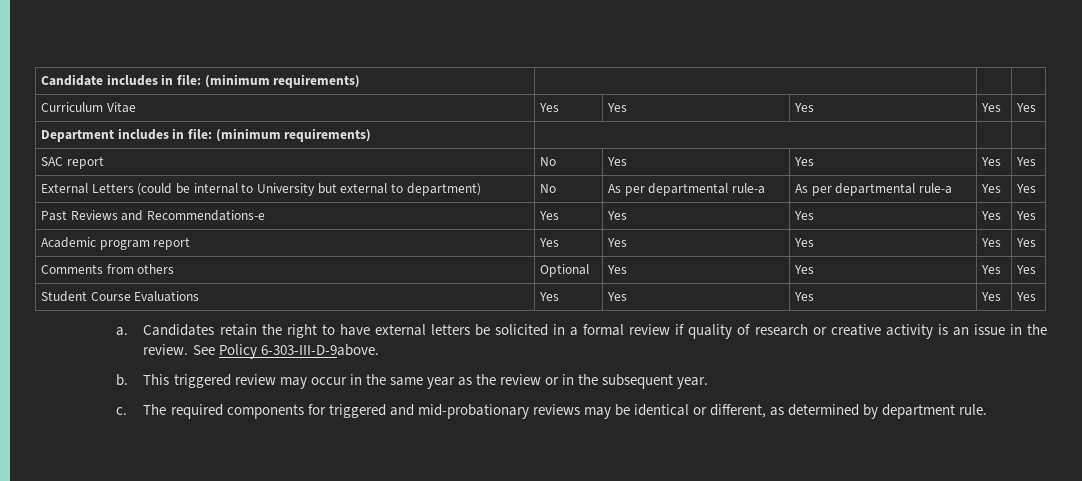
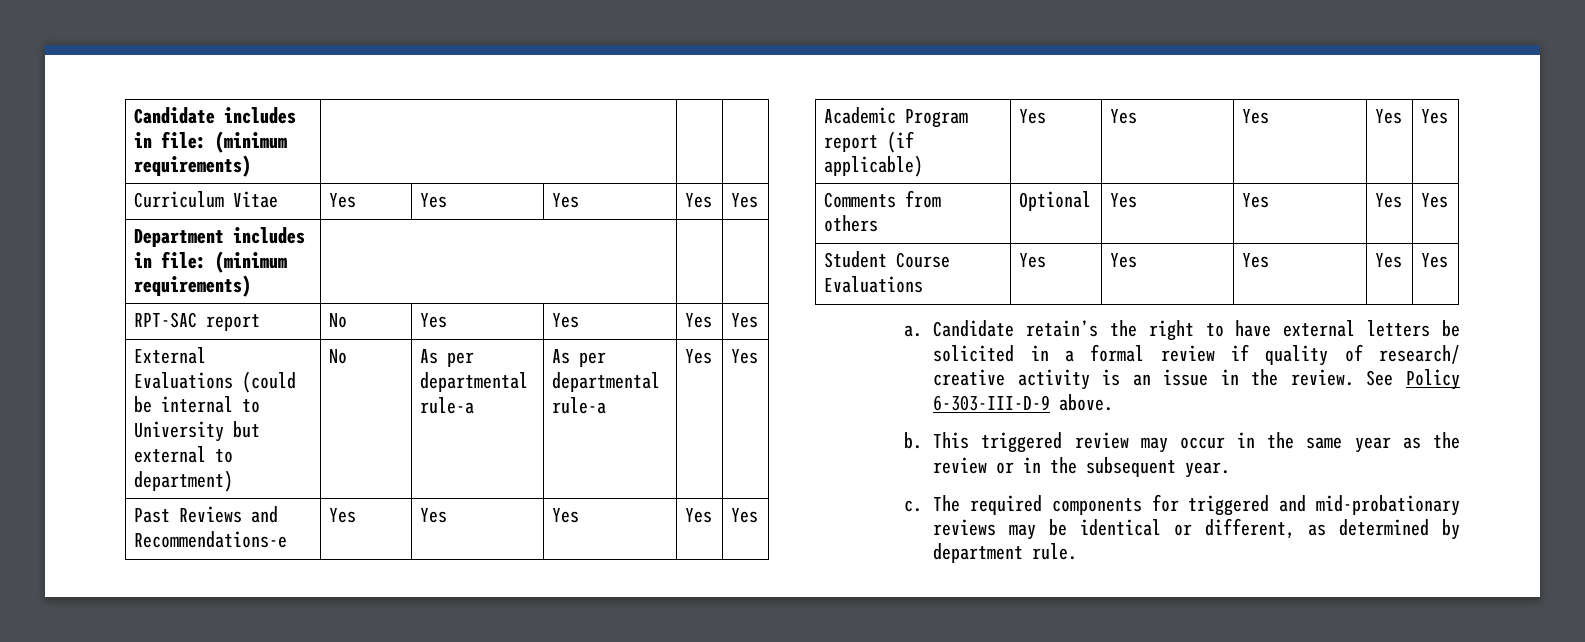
- SAC report | No | Yes | Yes | Yes | Yes
+ RPT-SAC report | No | Yes | Yes | Yes | Yes
- External Letters (could be internal to University but external to department) | No | As per departmental rule-a | As per departmental rule-a | Yes | Yes
+ External Evaluations (could be internal to University but external to department) | No | As per departmental rule-a | As per departmental rule-a | Yes | Yes
- Academic program report | Yes | Yes | Yes | Yes | Yes
+ Academic Program report (if applicable) | Yes | Yes | Yes | Yes | Yes
- Candidates retain the right to have external letters be solicited in a formal review if quality of research or creative activity is an issue in the review.
+ Candidate retain’s the right to have external letters be solicited in a formal review if quality of research/ creative activity is an issue in the review.
- See Policy 6-303-III-D-9above.
+ See Policy 6-303-III-D-9 above.

